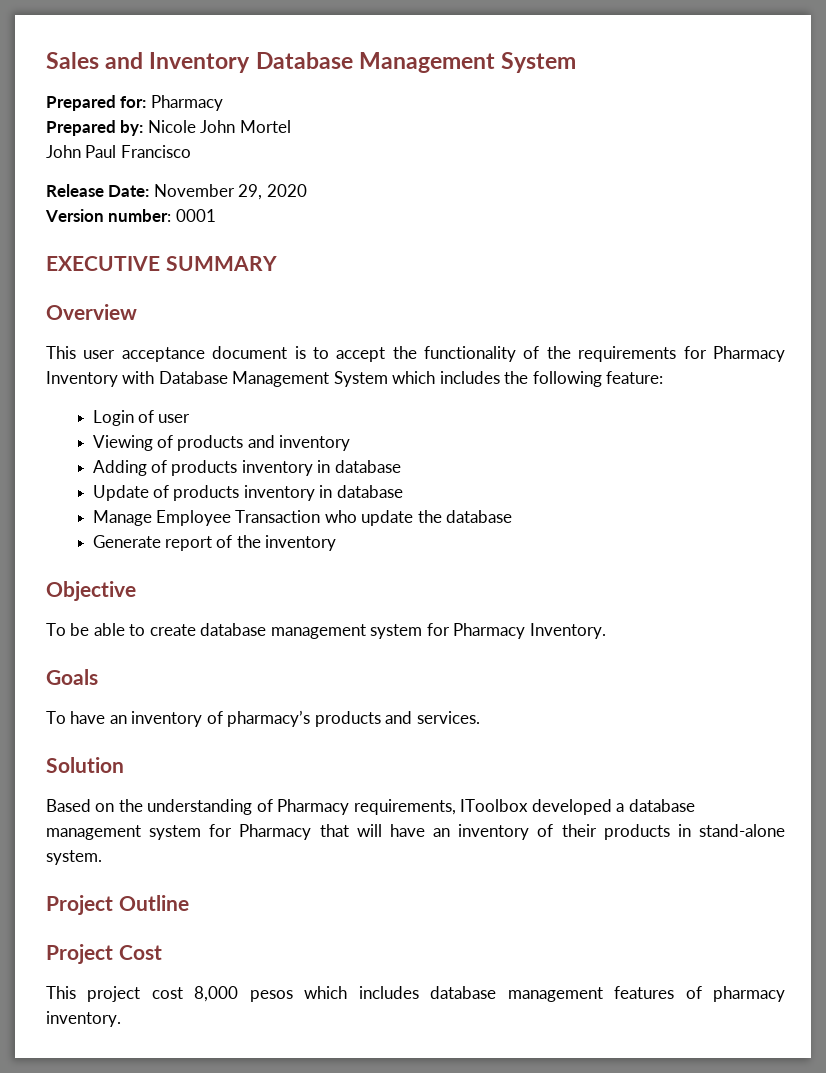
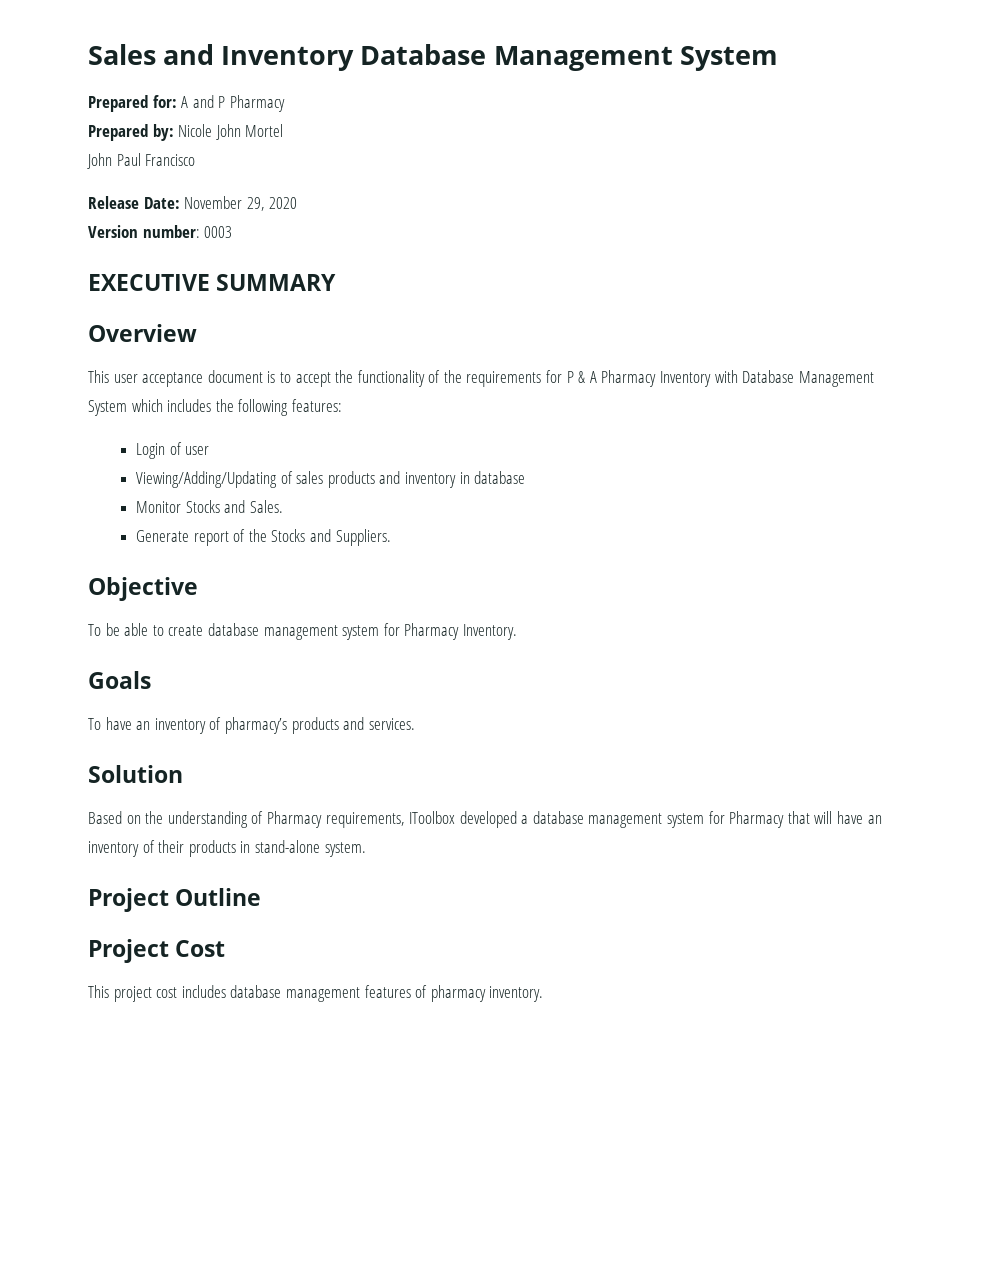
- Prepared for: Pharmacy
+ Prepared for: A and P Pharmacy
- Version number: 0001
+ Version number: 0003
- This user acceptance document is to accept the functionality of the requirements for Pharmacy Inventory with Database Management System which includes the following feature:
+ This user acceptance document is to accept the functionality of the requirements for P & A Pharmacy Inventory with Database Management System which includes the following features:
- Viewing of products and inventory
- Adding of products inventory in database
- Update of products inventory in database
- Manage Employee Transaction who update the database
+ Viewing/Adding/Updating of sales products and inventory in database
+ Monitor Stocks and Sales.
- Generate report of the inventory
+ Generate report of the Stocks and Suppliers.
- This project cost 8,000 pesos which includes database management features of pharmacy inventory.
+ This project cost includes database management features of pharmacy inventory.

